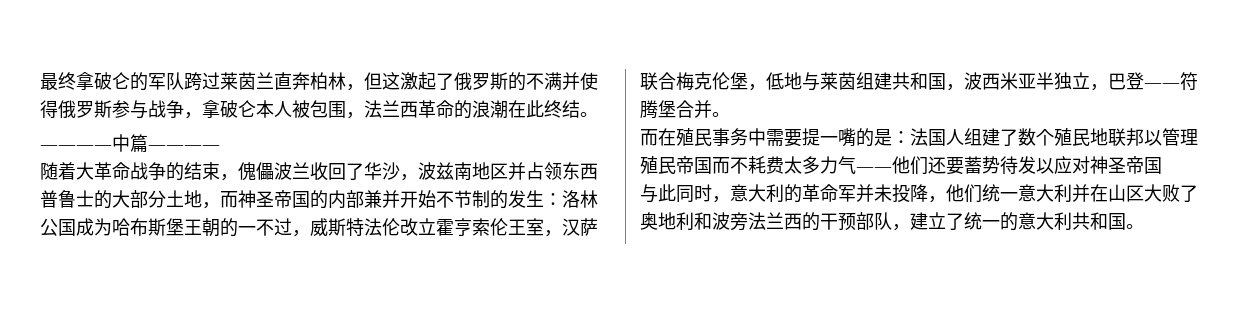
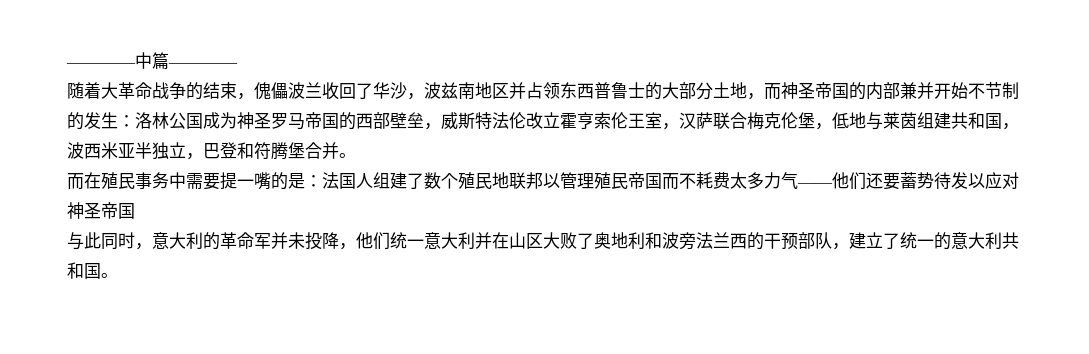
- 最终拿破仑的军队跨过莱茵兰直奔柏林，但这激起了俄罗斯的不满并使得俄罗斯参与战争，拿破仑本人被包围，法兰西革命的浪潮在此终结。
- 随着大革命战争的结束，傀儡波兰收回了华沙，波兹南地区并占领东西普鲁士的大部分土地，而神圣帝国的内部兼并开始不节制的发生：洛林公国成为哈布斯堡王朝的一不过，威斯特法伦改立霍亨索伦王室，汉萨联合梅克伦堡，低地与莱茵组建共和国，波西米亚半独立，巴登——符腾堡合并。
+ 随着大革命战争的结束，傀儡波兰收回了华沙，波兹南地区并占领东西普鲁士的大部分土地，而神圣帝国的内部兼并开始不节制的发生：洛林公国成为神圣罗马帝国的西部壁垒，威斯特法伦改立霍亨索伦王室，汉萨联合梅克伦堡，低地与莱茵组建共和国，波西米亚半独立，巴登和符腾堡合并。

